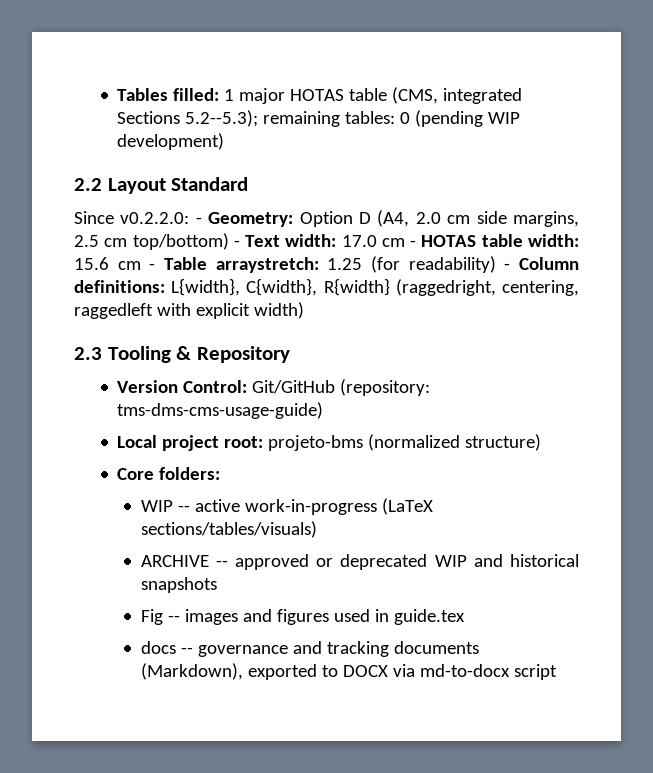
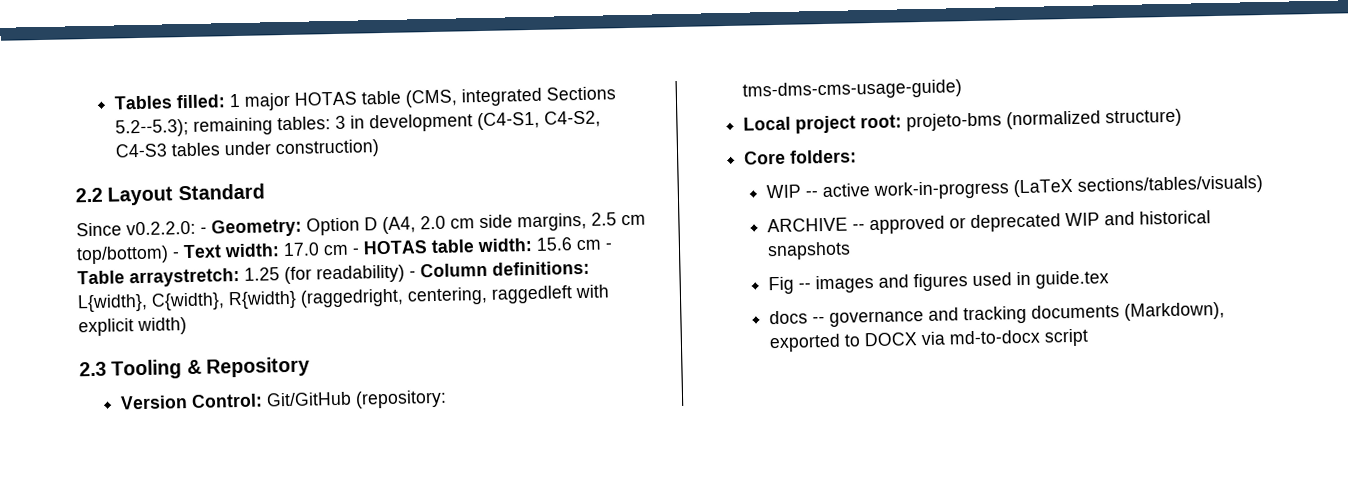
- Tables filled: 1 major HOTAS table (CMS, integrated Sections 5.2--5.3); remaining tables: 0 (pending WIP development)
+ Tables filled: 1 major HOTAS table (CMS, integrated Sections 5.2--5.3); remaining tables: 3 in development (C4-S1, C4-S2, C4-S3 tables under construction)

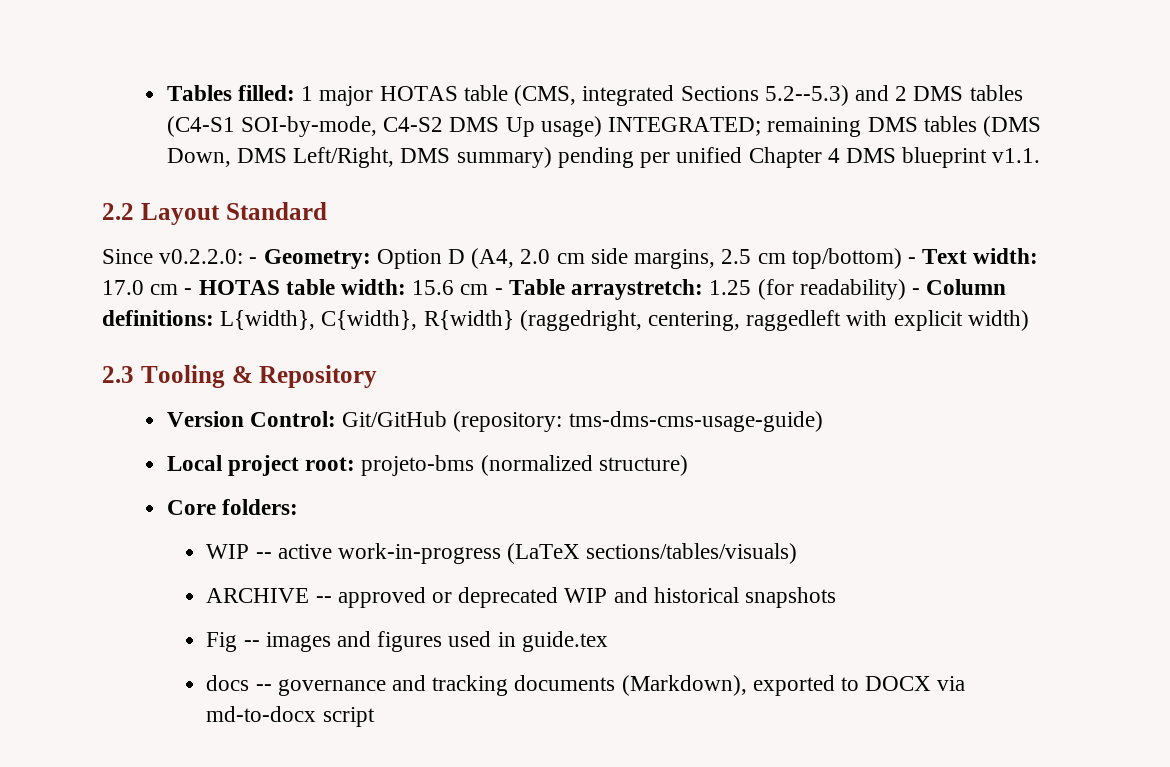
- Tables filled: 1 major HOTAS table (CMS, integrated Sections 5.2--5.3); remaining tables: 3 in development (C4-S1, C4-S2, C4-S3 tables under construction)
+ Tables filled: 1 major HOTAS table (CMS, integrated Sections 5.2--5.3) and 2 DMS tables (C4-S1 SOI-by-mode, C4-S2 DMS Up usage) INTEGRATED; remaining DMS tables (DMS Down, DMS Left/Right, DMS summary) pending per unified Chapter 4 DMS blueprint v1.1.

